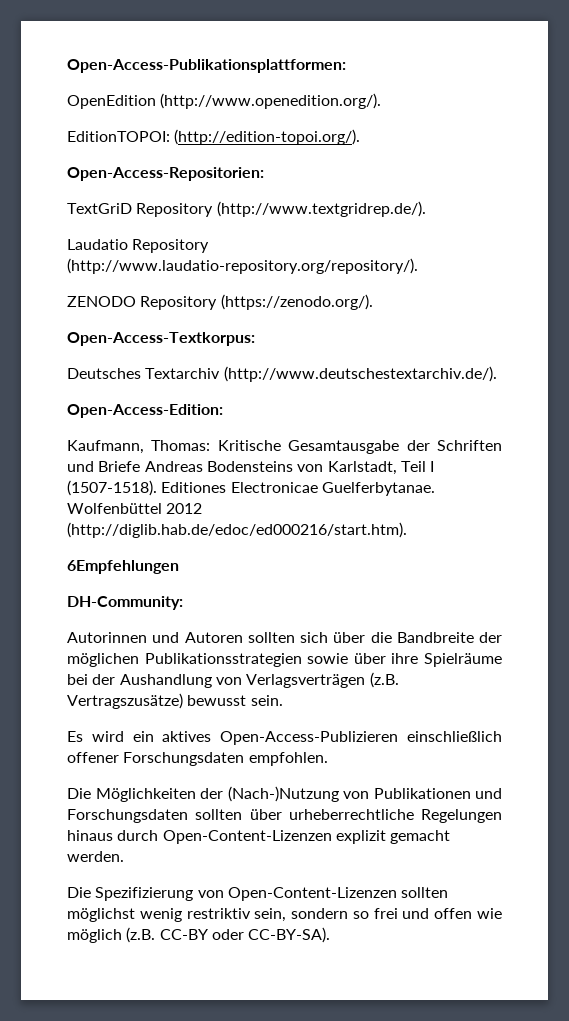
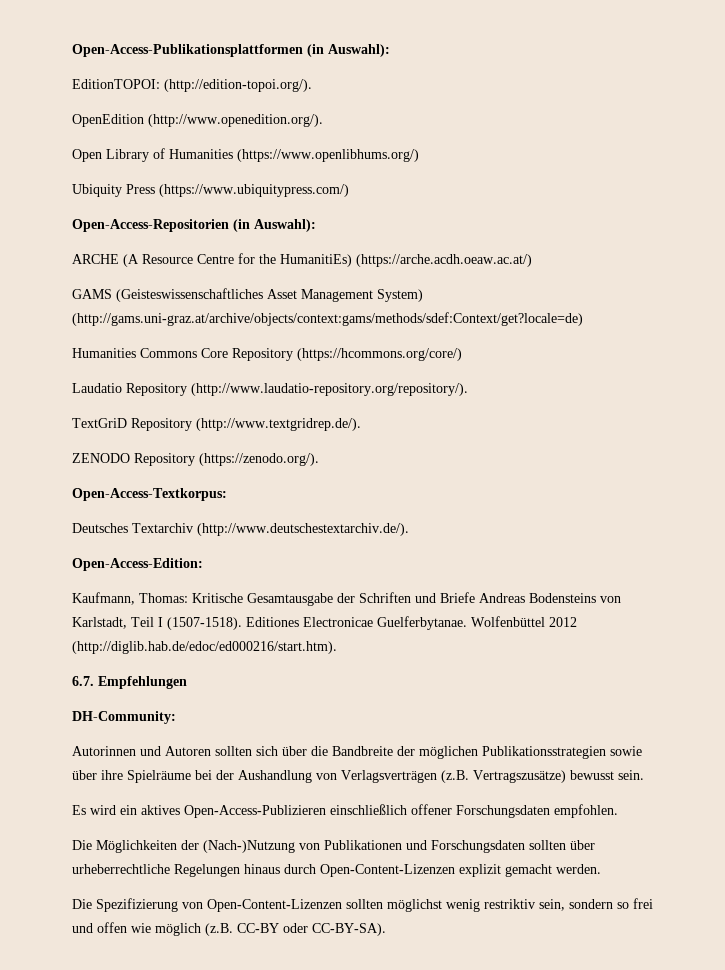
- Open-Access-Publikationsplattformen:
+ Open-Access-Publikationsplattformen (in Auswahl):
+ EditionTOPOI: (http://edition-topoi.org/).
  OpenEdition (http://www.openedition.org/).
- EditionTOPOI: (http://edition-topoi.org/).
- Open-Access-Repositorien:
+ Open Library of Humanities (https://www.openlibhums.org/)
+ Ubiquity Press (https://www.ubiquitypress.com/)
+ Open-Access-Repositorien (in Auswahl):
+ ARCHE (A Resource Centre for the HumanitiEs) (https://arche.acdh.oeaw.ac.at/)
+ GAMS (Geisteswissenschaftliches Asset Management System) (http://gams.uni-graz.at/archive/objects/context:gams/methods/sdef:Context/get?locale=de)
+ Humanities Commons Core Repository (https://hcommons.org/core/)
+ Laudatio Repository (http://www.laudatio-repository.org/repository/).
- Laudatio Repository (http://www.laudatio-repository.org/repository/).
- 6Empfehlungen
+ 6.7. Empfehlungen

